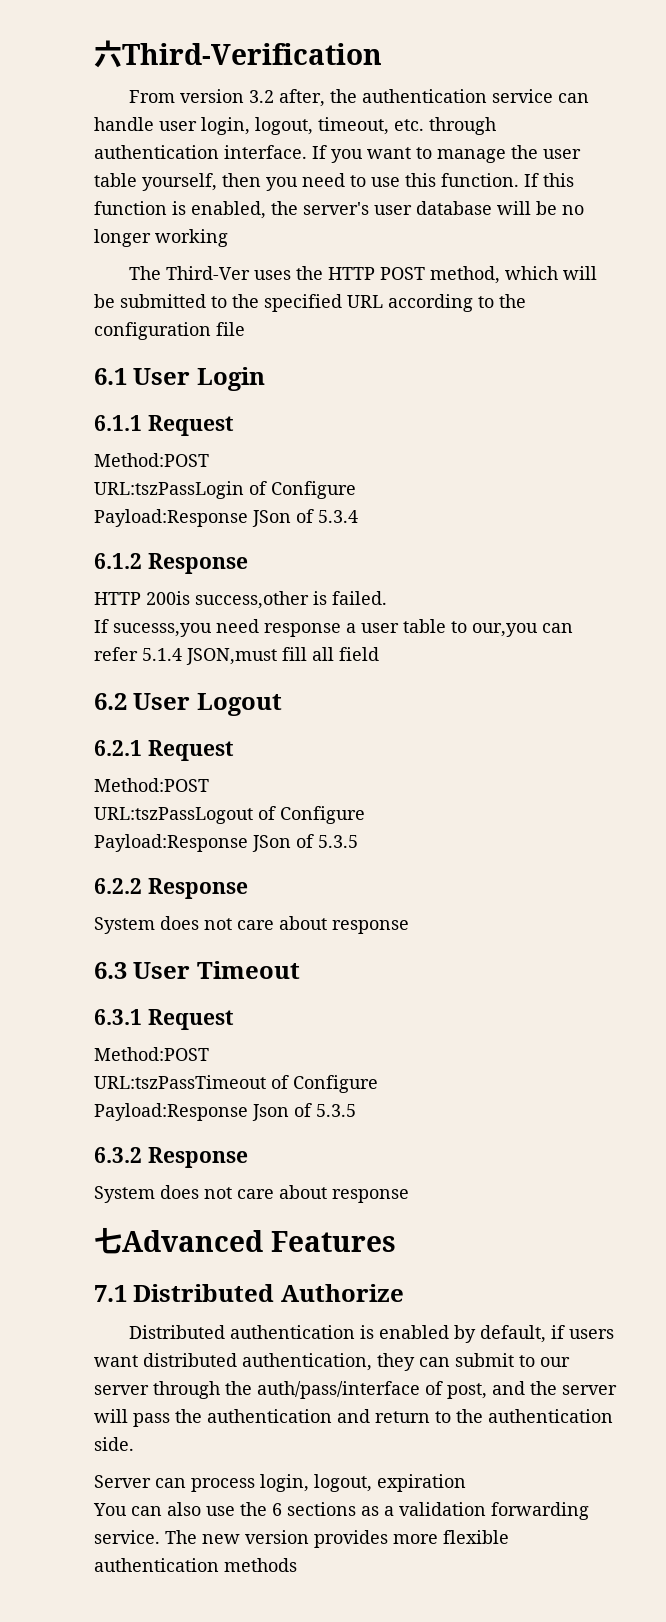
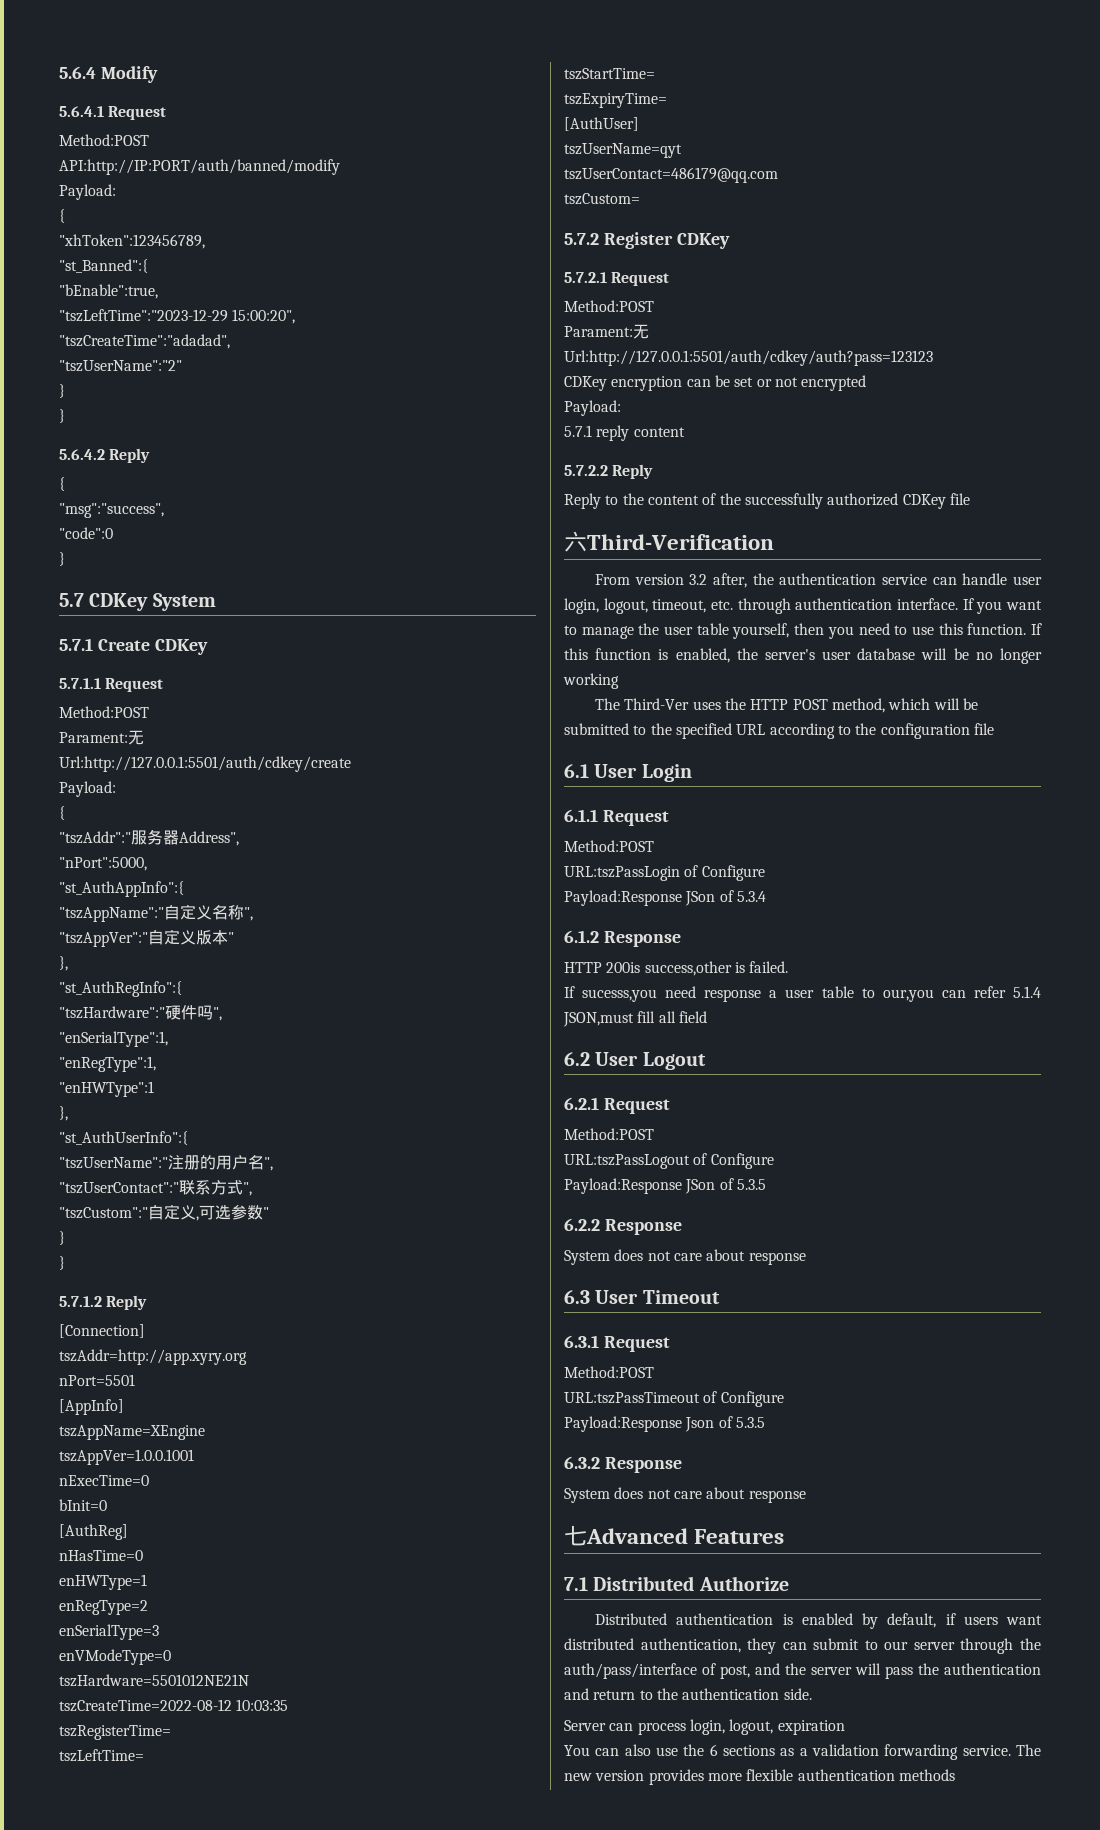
+ 5.6.4 Modify
+ 5.6.4.1 Request
+ Method:POST
+ API:http://IP:PORT/auth/banned/modify
+ Payload:
+ {
+ "xhToken":123456789,
+ "st_Banned":{
+ "bEnable":true,
+ "tszLeftTime":"2023-12-29 15:00:20",
+ "tszCreateTime":"adadad",
+ "tszUserName":"2"
+ }
+ }
+ 5.6.4.2 Reply
+ {
+ "msg":"success",
+ "code":0
+ }
+ 5.7 CDKey System
+ 5.7.1 Create CDKey
+ 5.7.1.1 Request
+ Method:POST
+ Parament:无
+ Url:http://127.0.0.1:5501/auth/cdkey/create
+ Payload:
+ {
+ "tszAddr":"服务器Address",
+ "nPort":5000,
+ "st_AuthAppInfo":{
+ "tszAppName":"自定义名称",
+ "tszAppVer":"自定义版本"
+ },
+ "st_AuthRegInfo":{
+ "tszHardware":"硬件吗",
+ "enSerialType":1,
+ "enRegType":1,
+ "enHWType":1
+ },
+ "st_AuthUserInfo":{
+ "tszUserName":"注册的用户名",
+ "tszUserContact":"联系方式",
+ "tszCustom":"自定义,可选参数"
+ }
+ }
+ 5.7.1.2 Reply
+ [Connection]
+ tszAddr=http://app.xyry.org
+ nPort=5501
+ [AppInfo]
+ tszAppName=XEngine
+ tszAppVer=1.0.0.1001
+ nExecTime=0
+ bInit=0
+ [AuthReg]
+ nHasTime=0
+ enHWType=1
+ enRegType=2
+ enSerialType=3
+ enVModeType=0
+ tszHardware=5501012NE21N
+ tszCreateTime=2022-08-12 10:03:35
+ tszRegisterTime=
+ tszLeftTime=
+ tszStartTime=
+ tszExpiryTime=
+ [AuthUser]
+ tszUserName=qyt
+ tszUserContact=486179@qq.com
+ tszCustom=
+ 5.7.2 Register CDKey
+ 5.7.2.1 Request
+ Method:POST
+ Parament:无
+ Url:http://127.0.0.1:5501/auth/cdkey/auth?pass=123123
+ CDKey encryption can be set or not encrypted
+ Payload:
+ 5.7.1 reply content
+ 5.7.2.2 Reply
+ Reply to the content of the successfully authorized CDKey file

